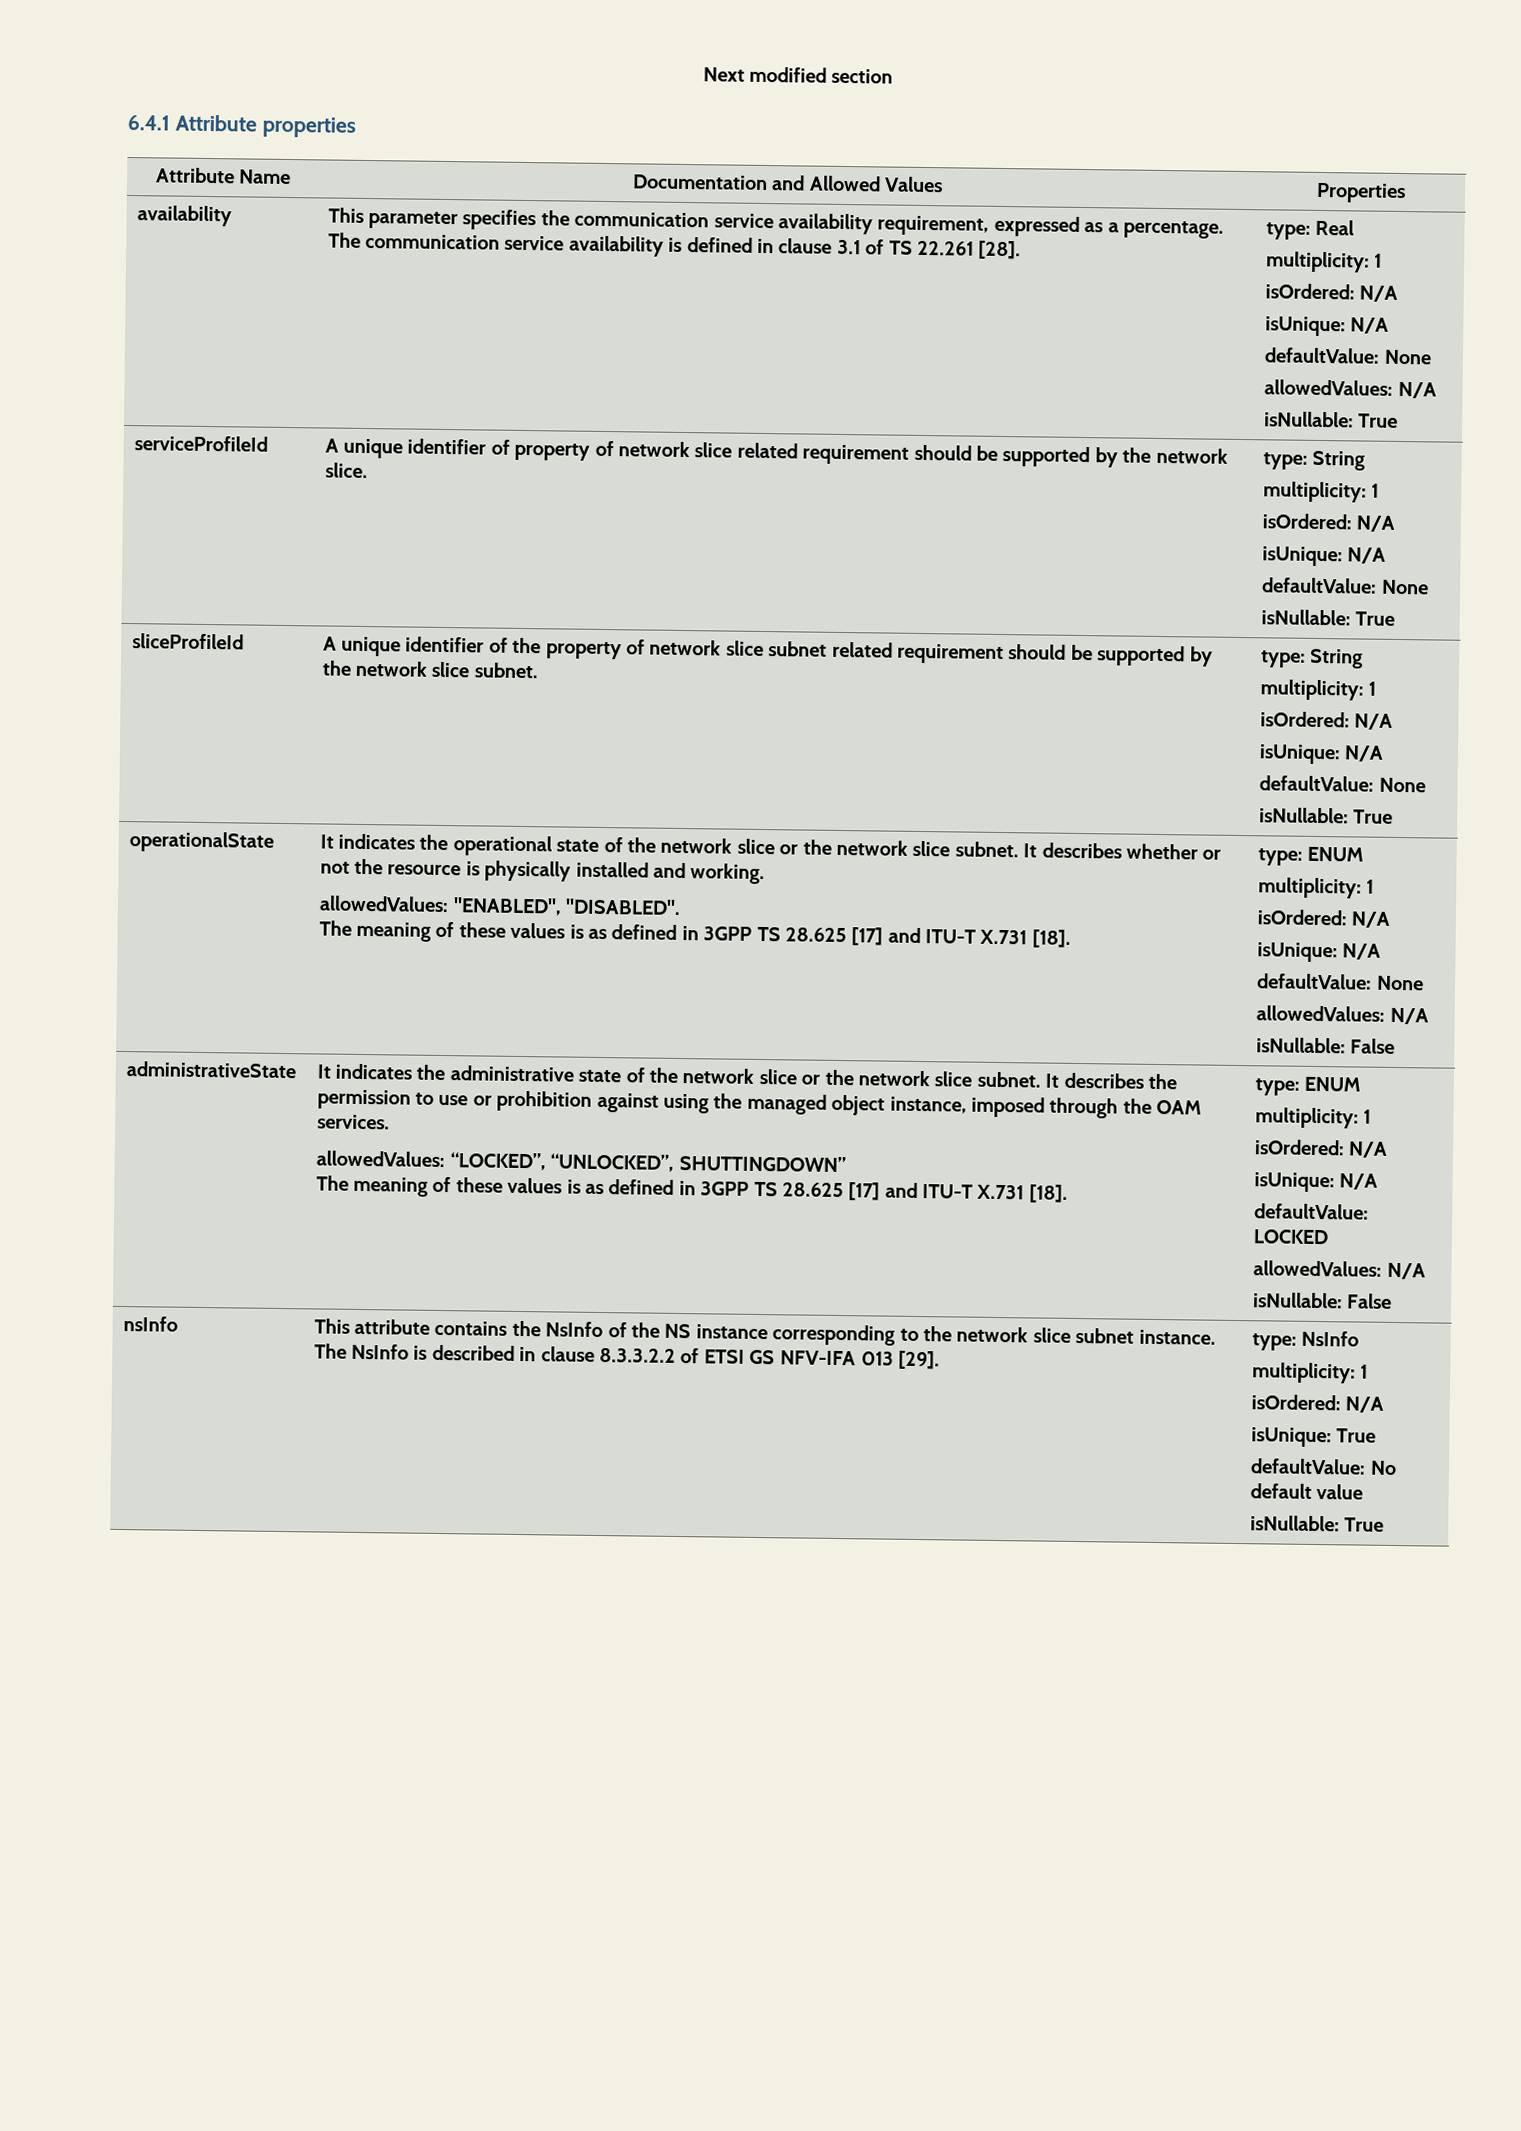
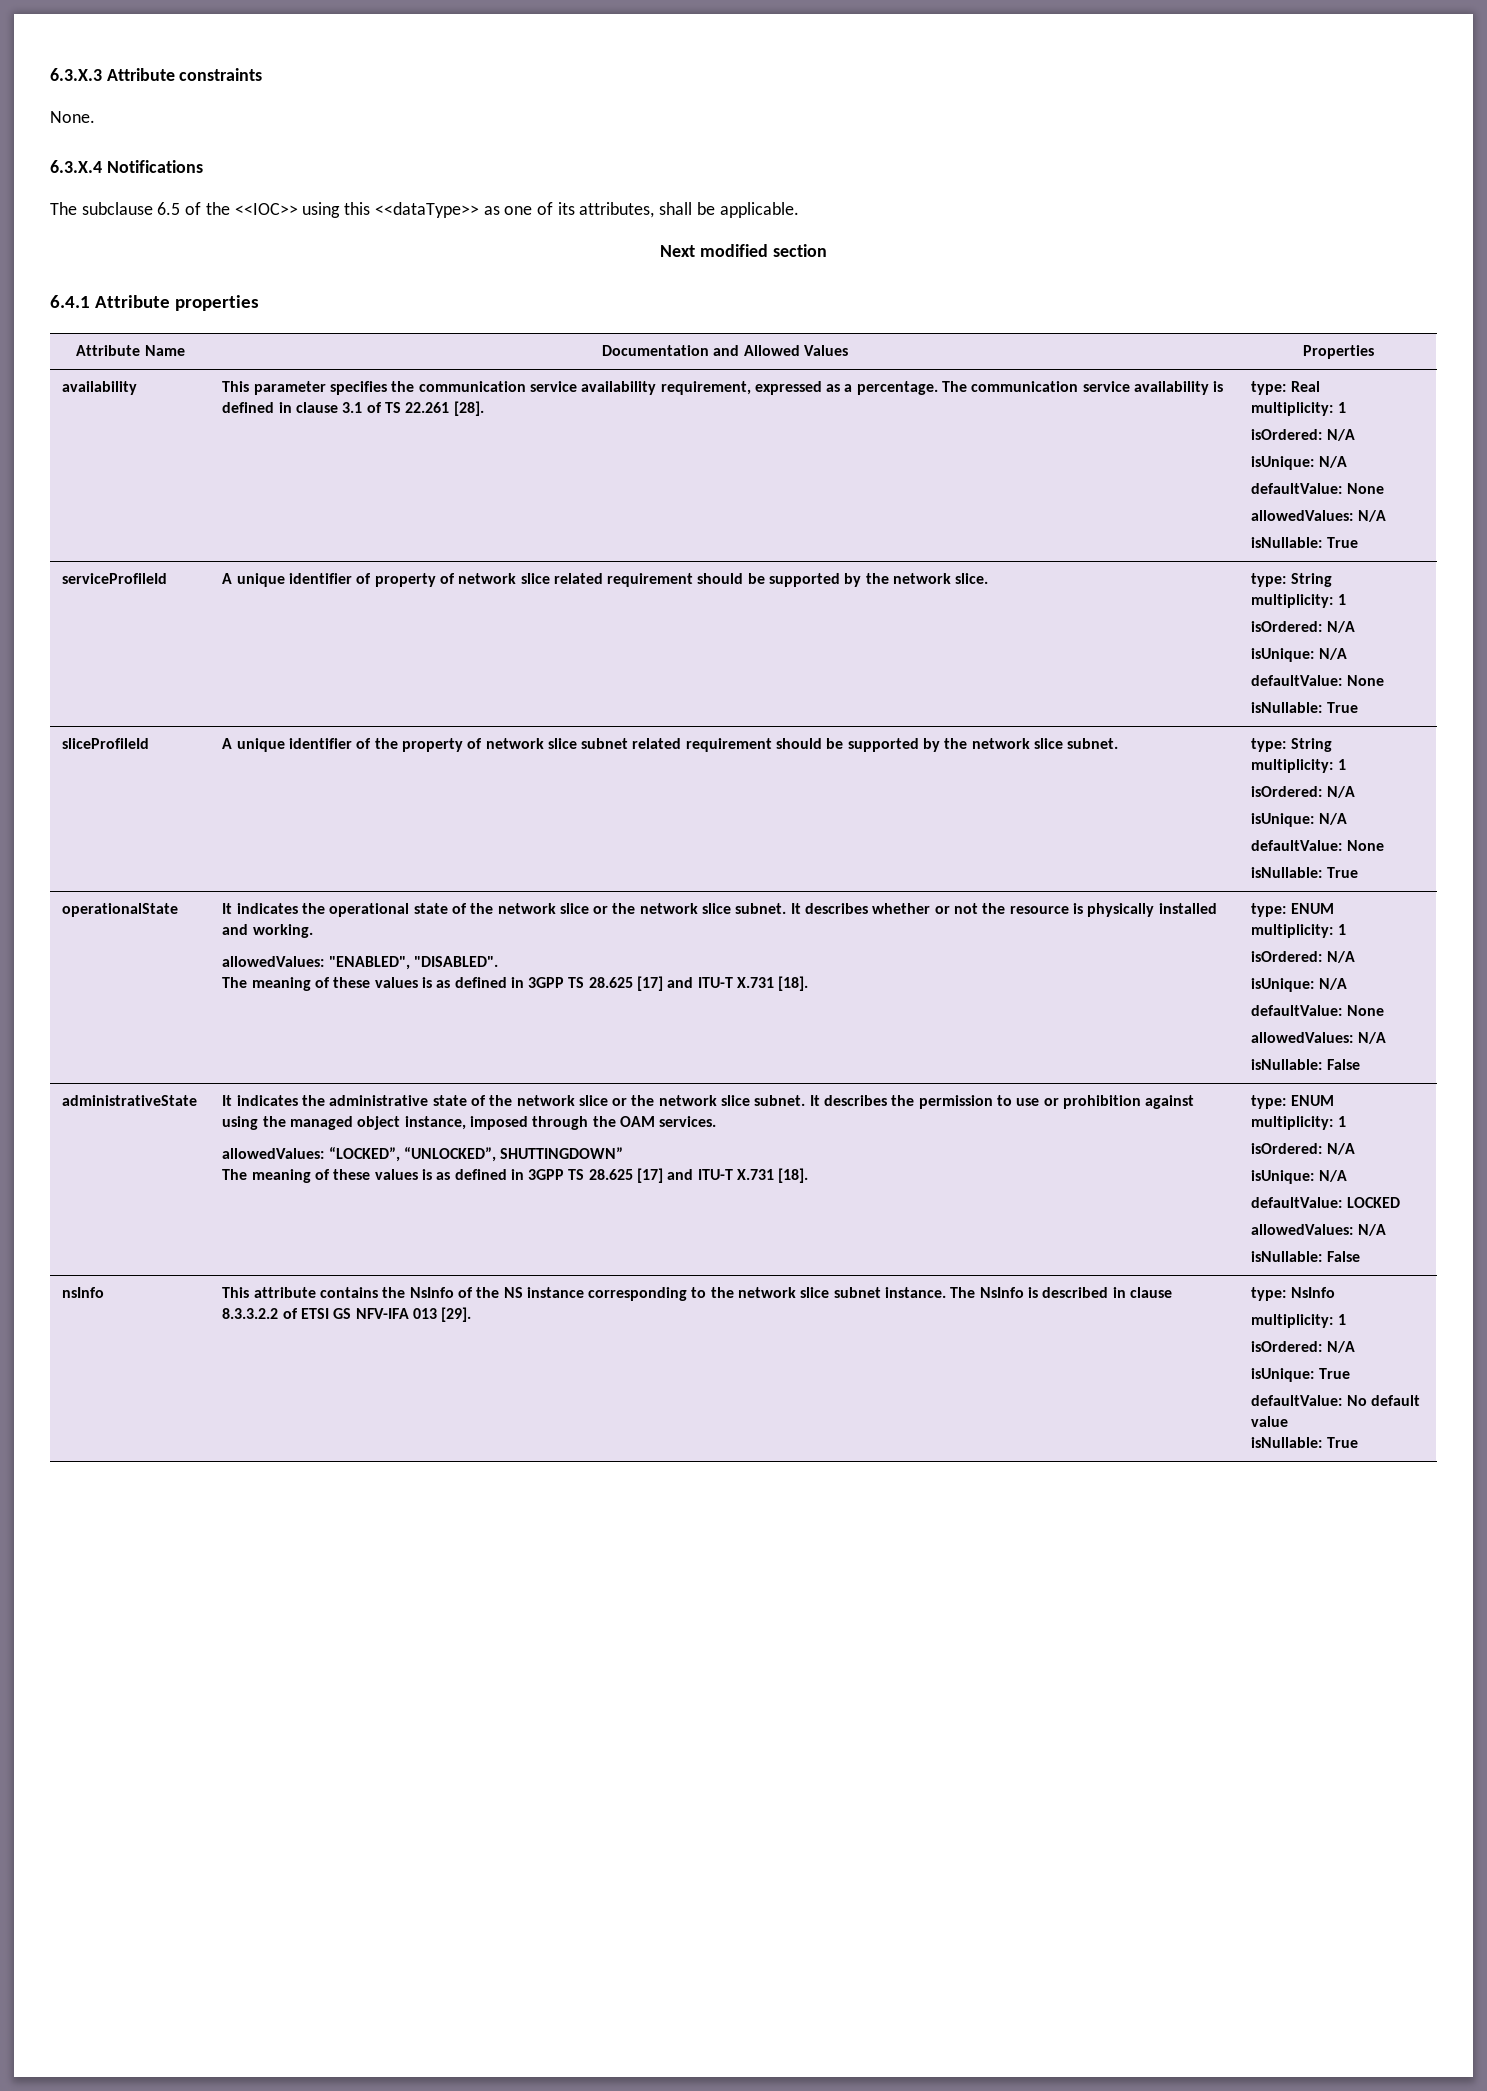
+ 6.3.X.3 Attribute constraints
+ None.
+ 6.3.X.4 Notifications
+ The subclause 6.5 of the <<IOC>> using this <<dataType>> as one of its attributes, shall be applicable.

